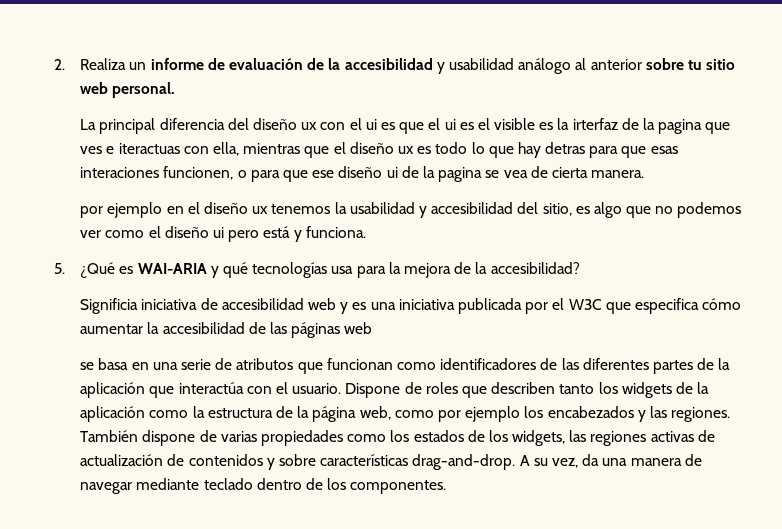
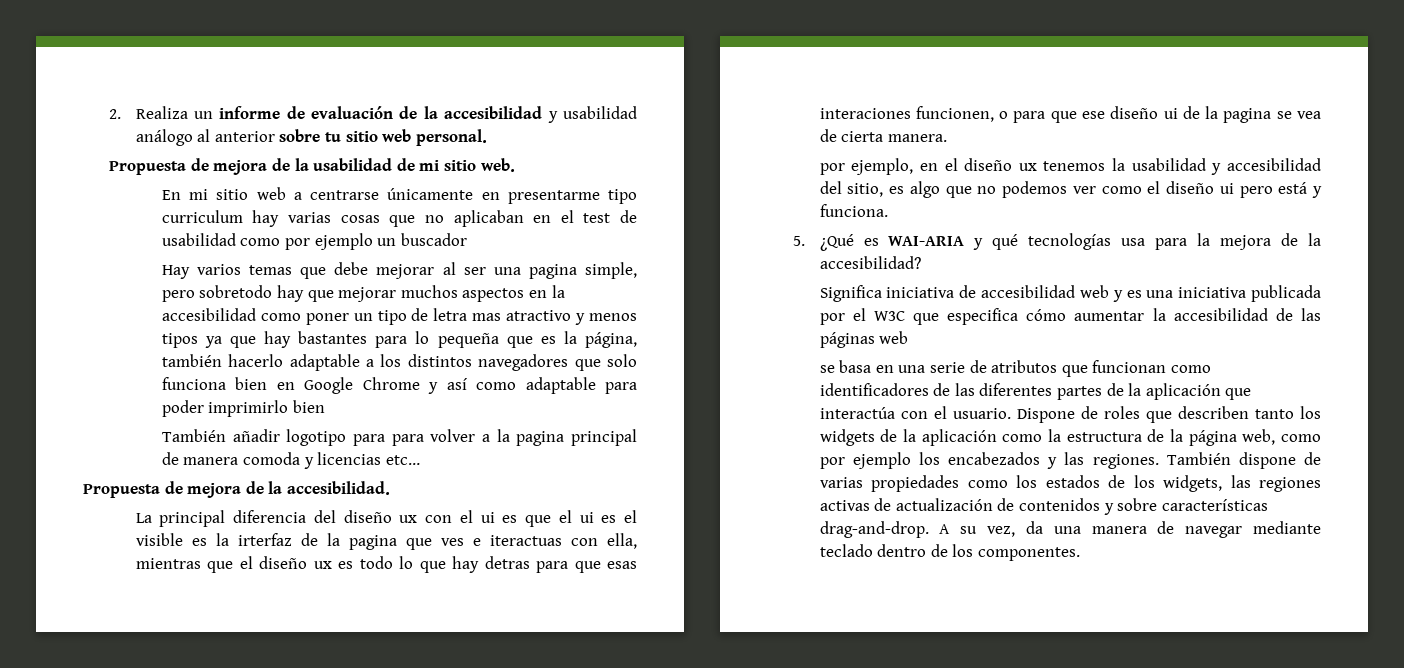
+ Propuesta de mejora de la usabilidad de mi sitio web.
+ En mi sitio web a centrarse únicamente en presentarme tipo curriculum hay varias cosas que no aplicaban en el test de usabilidad como por ejemplo un buscador
+ Hay varios temas que debe mejorar al ser una pagina simple, pero sobretodo hay que mejorar muchos aspectos en la accesibilidad como poner un tipo de letra mas atractivo y menos tipos ya que hay bastantes para lo pequeña que es la página, también hacerlo adaptable a los distintos navegadores que solo funciona bien en Google Chrome y así como adaptable para poder imprimirlo bien
+ También añadir logotipo para para volver a la pagina principal de manera comoda y licencias etc…
+ Propuesta de mejora de la accesibilidad.
- por ejemplo en el diseño ux tenemos la usabilidad y accesibilidad del sitio, es algo que no podemos ver como el diseño ui pero está y funciona.
+ por ejemplo, en el diseño ux tenemos la usabilidad y accesibilidad del sitio, es algo que no podemos ver como el diseño ui pero está y funciona.
- Significia iniciativa de accesibilidad web y es una iniciativa publicada por el W3C que especifica cómo aumentar la accesibilidad de las páginas web
+ Significa iniciativa de accesibilidad web y es una iniciativa publicada por el W3C que especifica cómo aumentar la accesibilidad de las páginas web

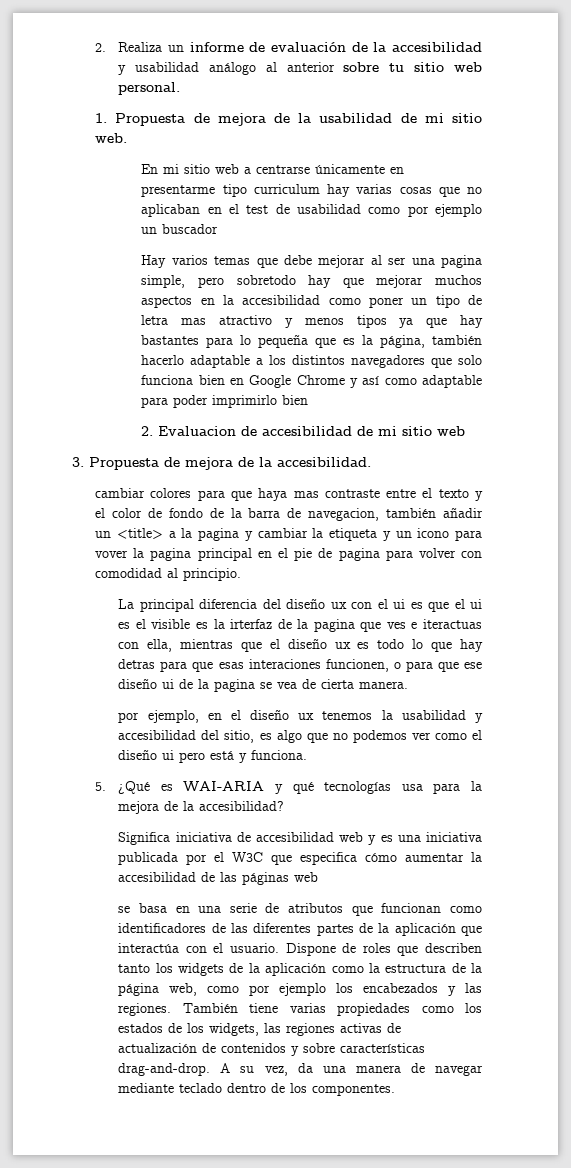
- Propuesta de mejora de la usabilidad de mi sitio web.
+ 1. Propuesta de mejora de la usabilidad de mi sitio web.
- También añadir logotipo para para volver a la pagina principal de manera comoda y licencias etc…
- Propuesta de mejora de la accesibilidad.
+ 2. Evaluacion de accesibilidad de mi sitio web
+ 3. Propuesta de mejora de la accesibilidad.
+ cambiar colores para que haya mas contraste entre el texto y el color de fondo de la barra de navegacion, también añadir un <title> a la pagina y cambiar la etiqueta y un icono para vover la pagina principal en el pie de pagina para volver con comodidad al principio.
- También dispone de varias propiedades como los estados de los widgets, las regiones activas de actualización de contenidos y sobre características drag-and-drop.
+ También tiene varias propiedades como los estados de los widgets, las regiones activas de actualización de contenidos y sobre características drag-and-drop.

